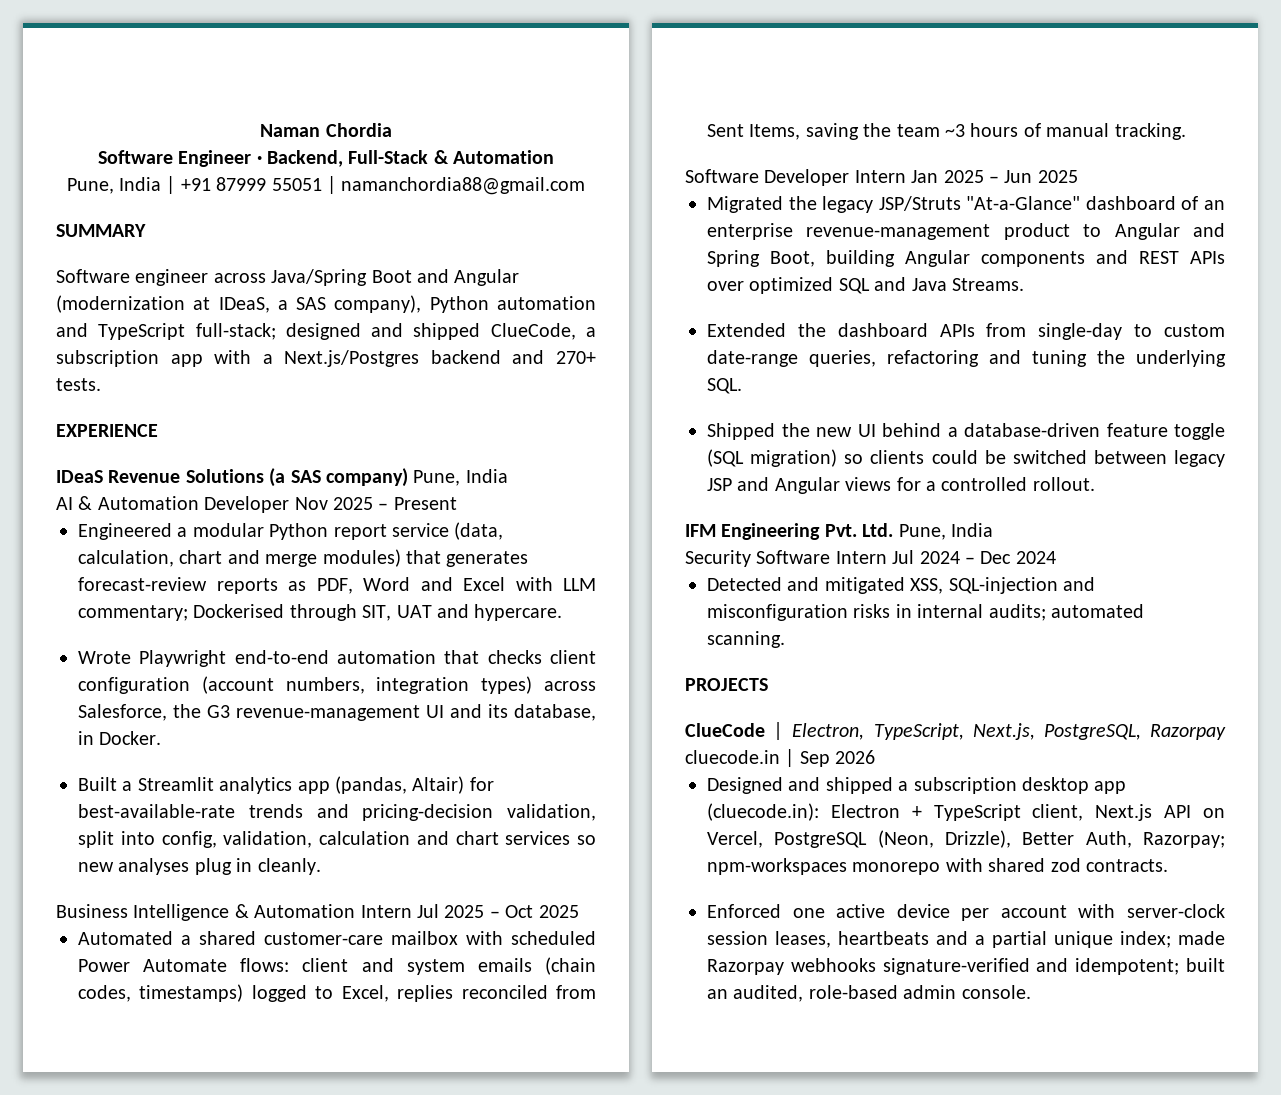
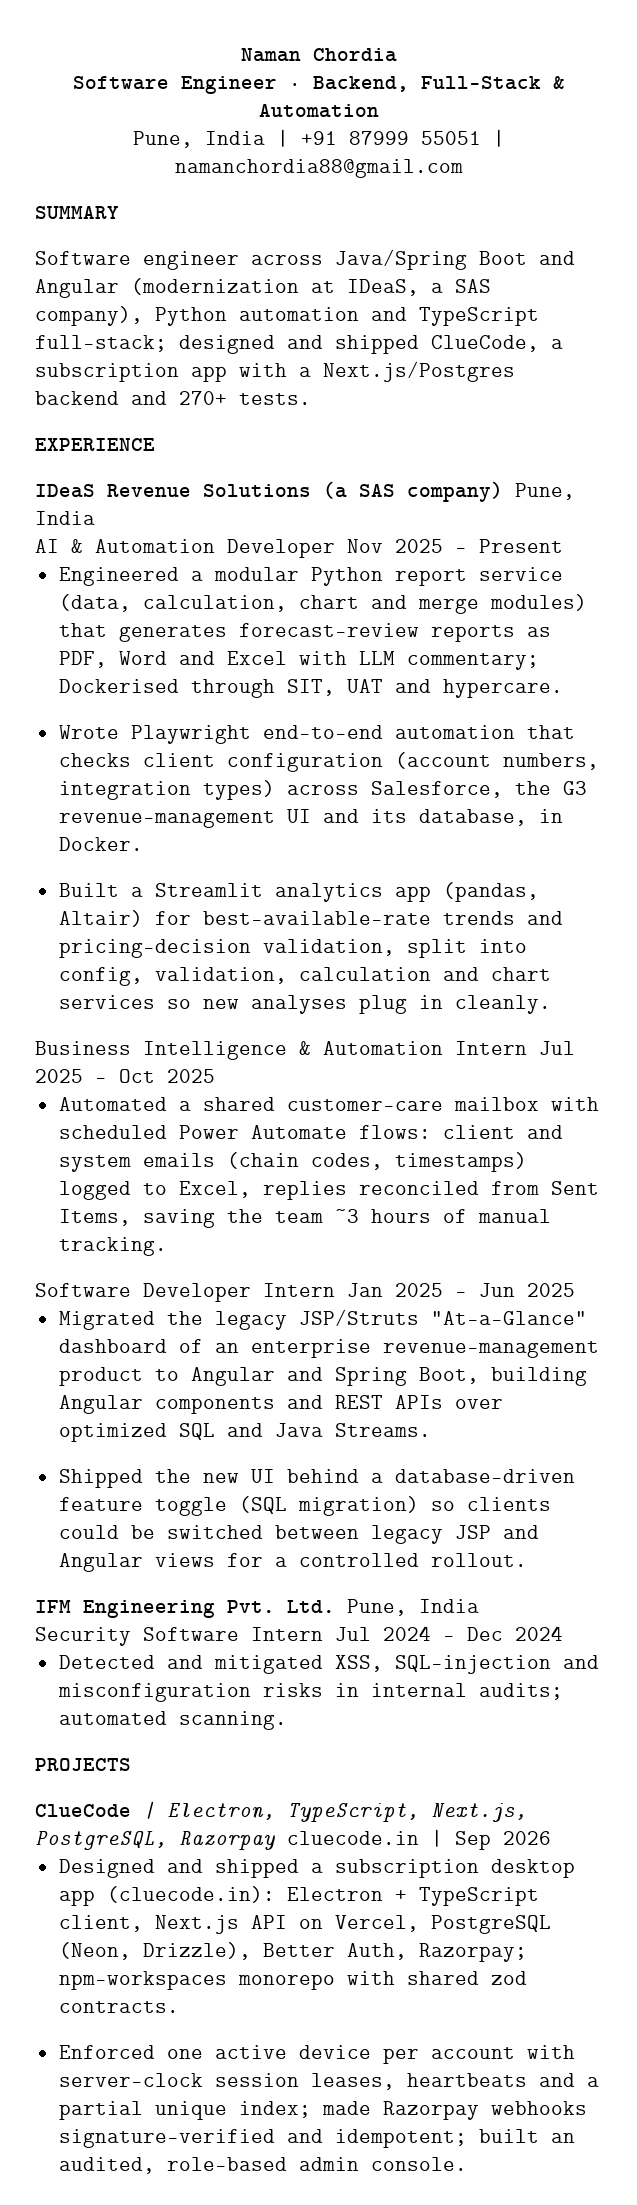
- Extended the dashboard APIs from single-day to custom date-range queries, refactoring and tuning the underlying SQL.

